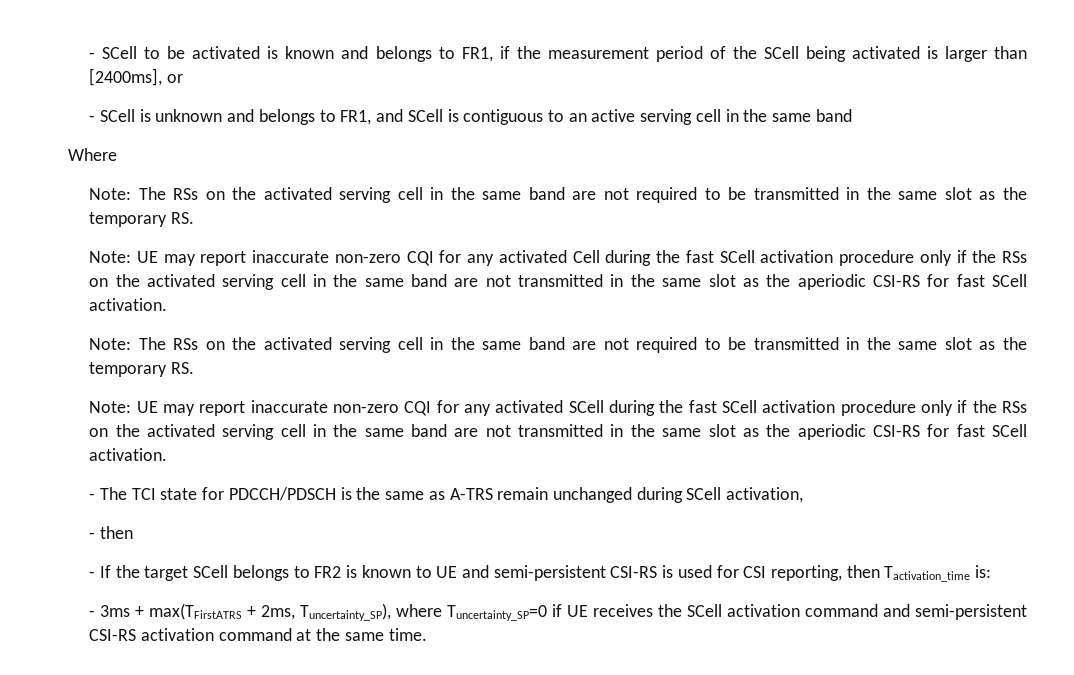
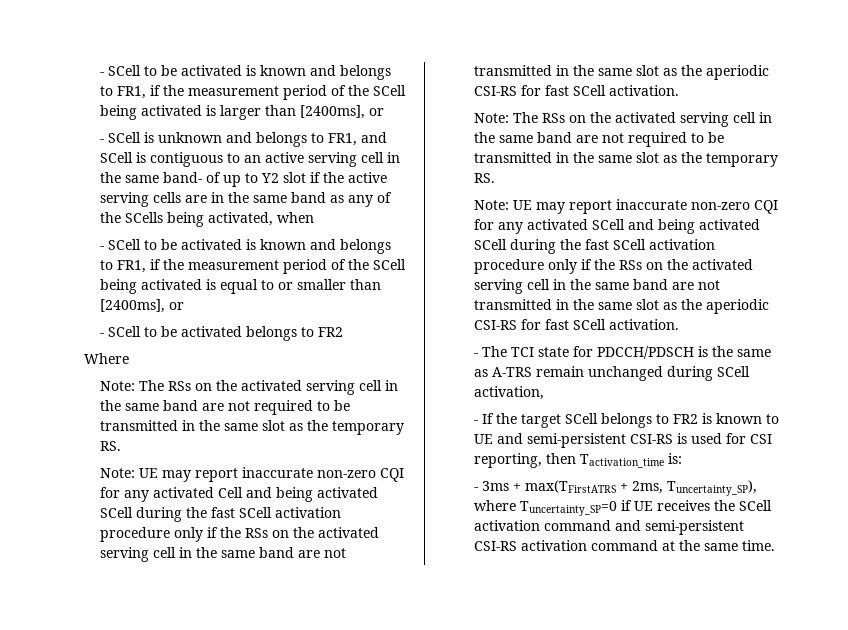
- - SCell is unknown and belongs to FR1, and SCell is contiguous to an active serving cell in the same band
+ - SCell is unknown and belongs to FR1, and SCell is contiguous to an active serving cell in the same band- of up to Y2 slot if the active serving cells are in the same band as any of the SCells being activated, when
+ - SCell to be activated is known and belongs to FR1, if the measurement period of the SCell being activated is equal to or smaller than [2400ms], or
+ - SCell to be activated belongs to FR2
- Note: UE may report inaccurate non-zero CQI for any activated Cell during the fast SCell activation procedure only if the RSs on the activated serving cell in the same band are not transmitted in the same slot as the aperiodic CSI-RS for fast SCell activation.
+ Note: UE may report inaccurate non-zero CQI for any activated Cell and being activated SCell during the fast SCell activation procedure only if the RSs on the activated serving cell in the same band are not transmitted in the same slot as the aperiodic CSI-RS for fast SCell activation.
- Note: UE may report inaccurate non-zero CQI for any activated SCell during the fast SCell activation procedure only if the RSs on the activated serving cell in the same band are not transmitted in the same slot as the aperiodic CSI-RS for fast SCell activation.
+ Note: UE may report inaccurate non-zero CQI for any activated SCell and being activated SCell during the fast SCell activation procedure only if the RSs on the activated serving cell in the same band are not transmitted in the same slot as the aperiodic CSI-RS for fast SCell activation.
- - then

